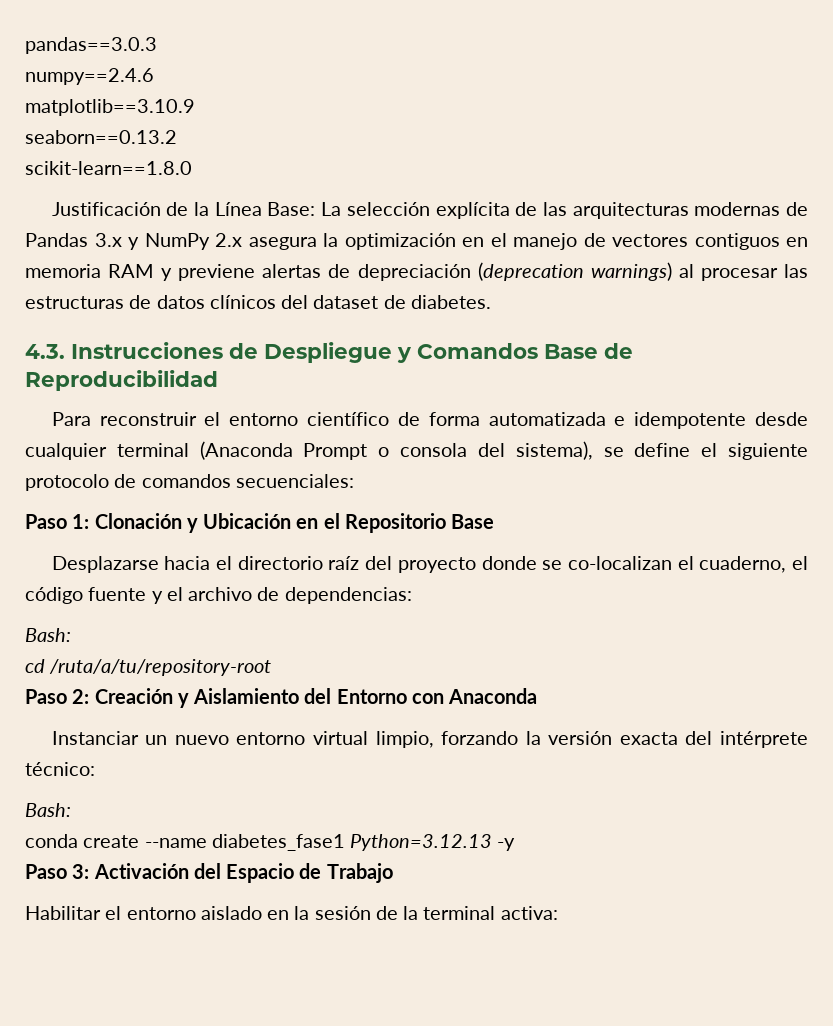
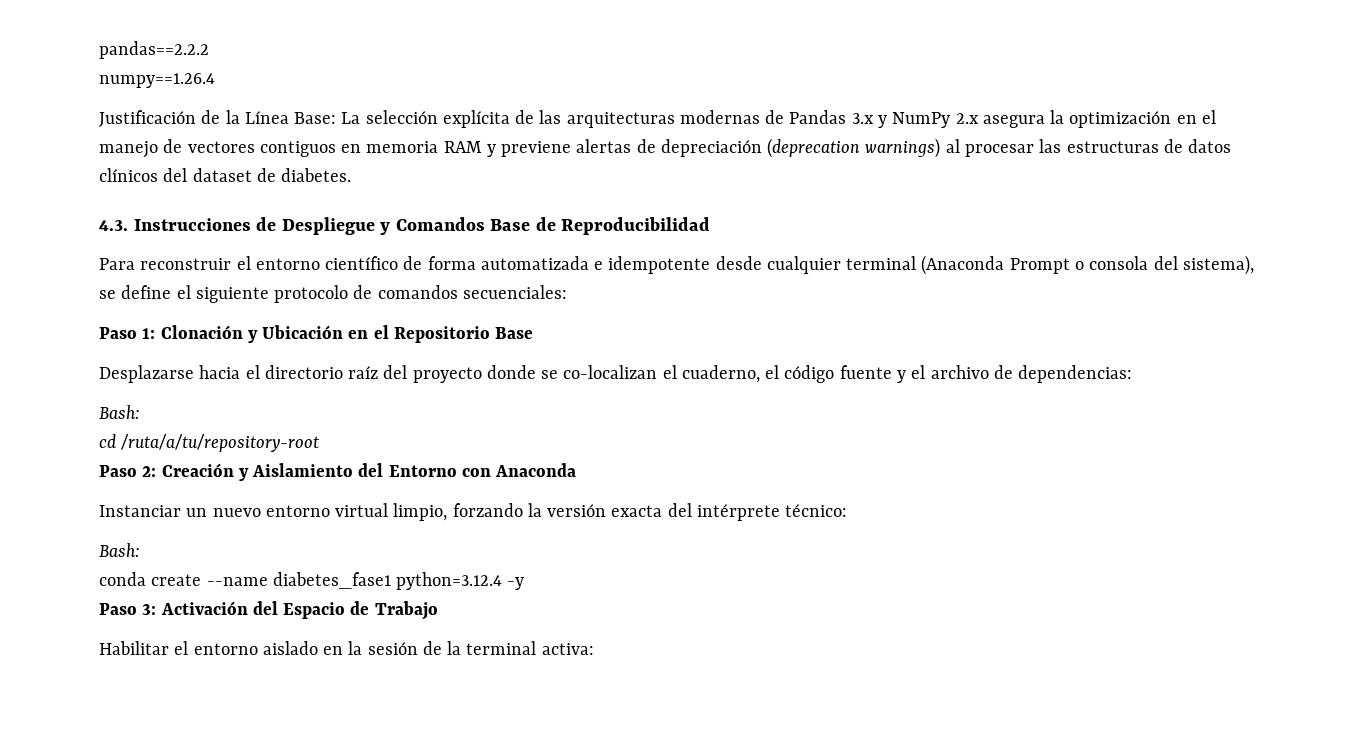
- pandas==3.0.3
- numpy==2.4.6
- matplotlib==3.10.9
- seaborn==0.13.2
- scikit-learn==1.8.0
+ pandas==2.2.2
+ numpy==1.26.4
- conda create --name diabetes_fase1 Python=3.12.13 -y
+ conda create --name diabetes_fase1 python=3.12.4 -y

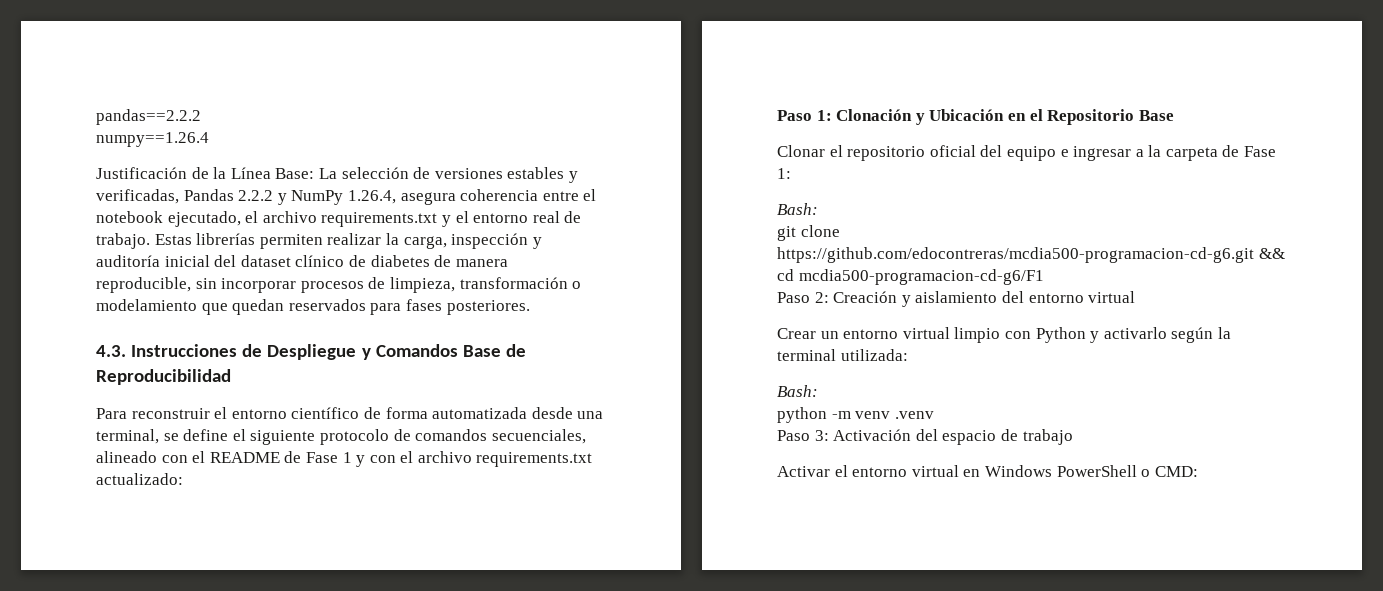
- Justificación de la Línea Base: La selección explícita de las arquitecturas modernas de Pandas 3.x y NumPy 2.x asegura la optimización en el manejo de vectores contiguos en memoria RAM y previene alertas de depreciación (deprecation warnings) al procesar las estructuras de datos clínicos del dataset de diabetes.
+ Justificación de la Línea Base: La selección de versiones estables y verificadas, Pandas 2.2.2 y NumPy 1.26.4, asegura coherencia entre el notebook ejecutado, el archivo requirements.txt y el entorno real de trabajo. Estas librerías permiten realizar la carga, inspección y auditoría inicial del dataset clínico de diabetes de manera reproducible, sin incorporar procesos de limpieza, transformación o modelamiento que quedan reservados para fases posteriores.
- Para reconstruir el entorno científico de forma automatizada e idempotente desde cualquier terminal (Anaconda Prompt o consola del sistema), se define el siguiente protocolo de comandos secuenciales:
+ Para reconstruir el entorno científico de forma automatizada desde una terminal, se define el siguiente protocolo de comandos secuenciales, alineado con el README de Fase 1 y con el archivo requirements.txt actualizado:
- Desplazarse hacia el directorio raíz del proyecto donde se co-localizan el cuaderno, el código fuente y el archivo de dependencias:
+ Clonar el repositorio oficial del equipo e ingresar a la carpeta de Fase 1:
  Bash:
- cd /ruta/a/tu/repository-root
- Paso 2: Creación y Aislamiento del Entorno con Anaconda
- Instanciar un nuevo entorno virtual limpio, forzando la versión exacta del intérprete técnico:
+ git clone https://github.com/edocontreras/mcdia500-programacion-cd-g6.git && cd mcdia500-programacion-cd-g6/F1
+ Paso 2: Creación y aislamiento del entorno virtual
+ Crear un entorno virtual limpio con Python y activarlo según la terminal utilizada:
  Bash:
- conda create --name diabetes_fase1 python=3.12.4 -y
- Paso 3: Activación del Espacio de Trabajo
- Habilitar el entorno aislado en la sesión de la terminal activa:
+ python -m venv .venv
+ Paso 3: Activación del espacio de trabajo
+ Activar el entorno virtual en Windows PowerShell o CMD:

